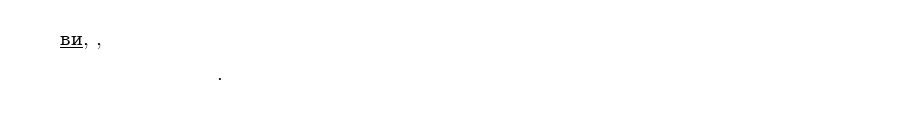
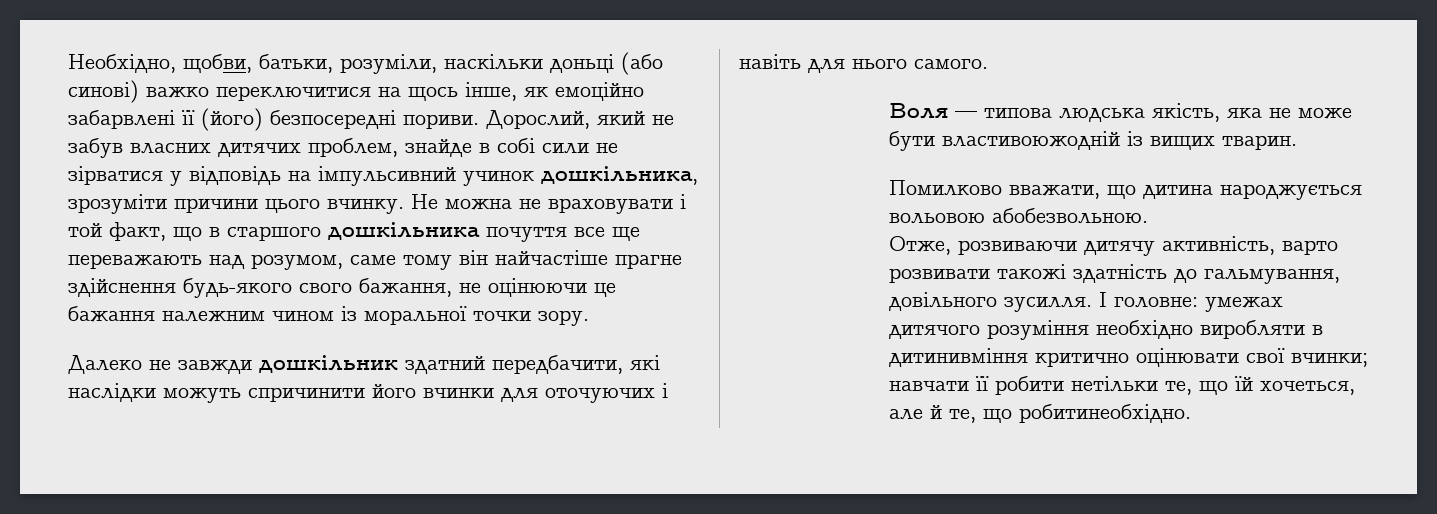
- ви, ,
- .
+ Необхідно, щобви, батьки, розуміли, наскільки доньці (або синові) важко переключитися на щось інше, як емоційно забарвлені її (його) безпосередні пориви. Дорослий, який не забув власних дитячих проблем, знайде в собі сили не зірватися у відповідь на імпульсивний учинок дошкільника, зрозуміти причини цього вчинку. Не можна не враховувати і той факт, що в старшого дошкільника почуття все ще переважають над розумом, саме тому він найчастіше прагне здійснення будь-якого свого бажання, не оцінюючи це бажання належним чином із моральної точки зору.
+ Далеко не завжди дошкільник здатний передбачити, які наслідки можуть спричинити його вчинки для оточуючих і навіть для нього самого.
+ Воля — типова людська якість, яка не може бути властивоюжодній із вищих тварин.
+ Помилково вважати, що дитина народжується вольовою абобезвольною.
+ Отже, розвиваючи дитячу активність, варто розвивати такожі здатність до гальмування, довільного зусилля. І головне: умежах дитячого розуміння необхідно виробляти в дитинивміння критично оцінювати свої вчинки; навчати її робити нетільки те, що їй хочеться, але й те, що робитинеобхідно.

